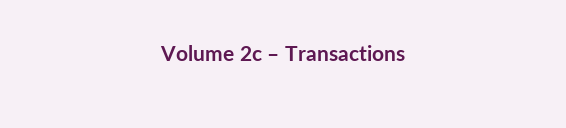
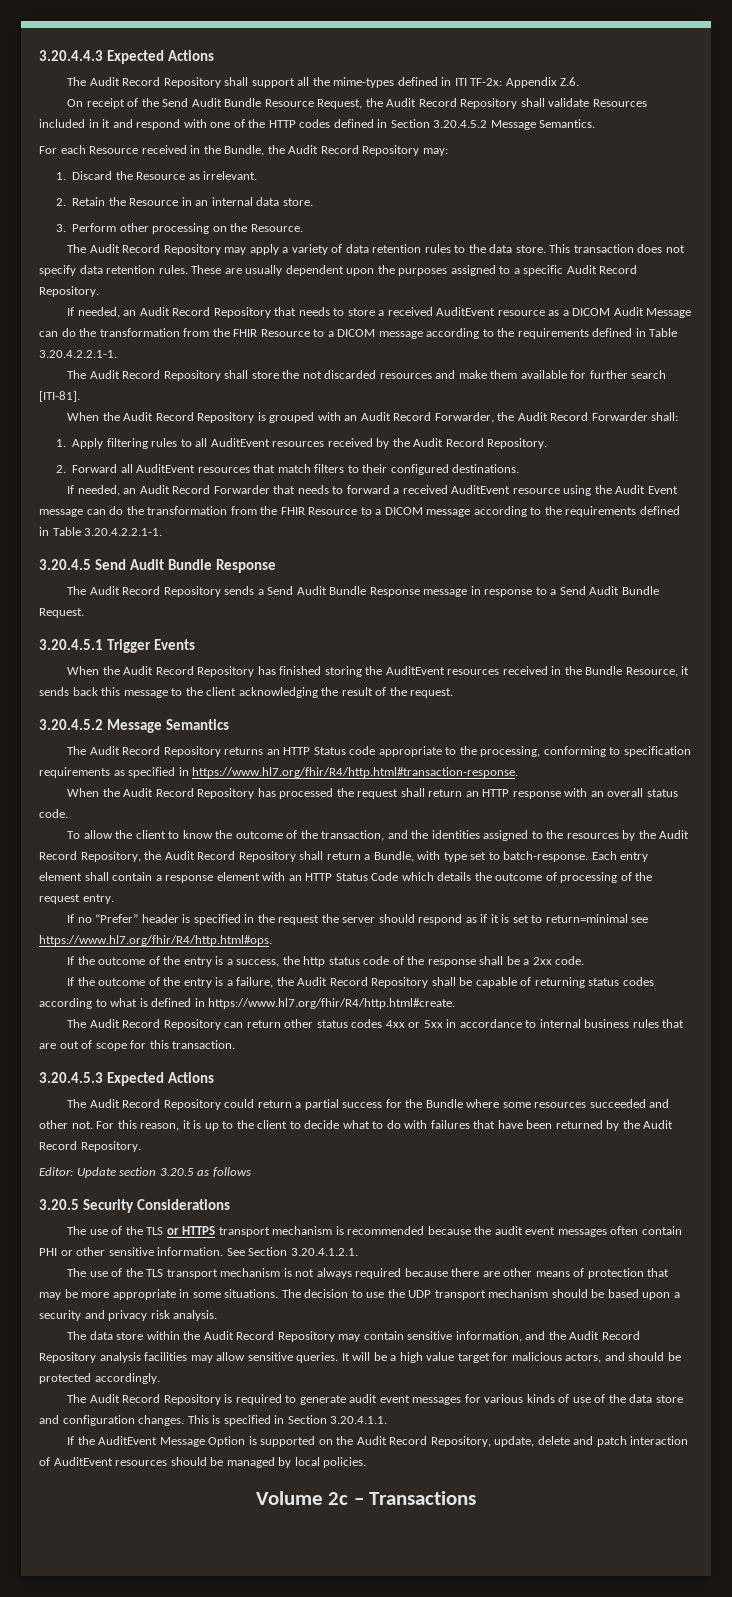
+ 3.20.4.4.3 Expected Actions
+ The Audit Record Repository shall support all the mime-types defined in ITI TF-2x: Appendix Z.6.
+ On receipt of the Send Audit Bundle Resource Request, the Audit Record Repository shall validate Resources included in it and respond with one of the HTTP codes defined in Section 3.20.4.5.2 Message Semantics.
+ For each Resource received in the Bundle, the Audit Record Repository may:
+ 1. Discard the Resource as irrelevant.
+ 2. Retain the Resource in an internal data store.
+ 3. Perform other processing on the Resource.
+ The Audit Record Repository may apply a variety of data retention rules to the data store. This transaction does not specify data retention rules. These are usually dependent upon the purposes assigned to a specific Audit Record Repository.
+ If needed, an Audit Record Repository that needs to store a received AuditEvent resource as a DICOM Audit Message can do the transformation from the FHIR Resource to a DICOM message according to the requirements defined in Table 3.20.4.2.2.1-1.
+ The Audit Record Repository shall store the not discarded resources and make them available for further search [ITI-81].
+ When the Audit Record Repository is grouped with an Audit Record Forwarder, the Audit Record Forwarder shall:
+ 1. Apply filtering rules to all AuditEvent resources received by the Audit Record Repository.
+ 2. Forward all AuditEvent resources that match filters to their configured destinations.
+ If needed, an Audit Record Forwarder that needs to forward a received AuditEvent resource using the Audit Event message can do the transformation from the FHIR Resource to a DICOM message according to the requirements defined in Table 3.20.4.2.2.1-1.
+ 3.20.4.5 Send Audit Bundle Response
+ The Audit Record Repository sends a Send Audit Bundle Response message in response to a Send Audit Bundle Request.
+ 3.20.4.5.1 Trigger Events
+ When the Audit Record Repository has finished storing the AuditEvent resources received in the Bundle Resource, it sends back this message to the client acknowledging the result of the request.
+ 3.20.4.5.2 Message Semantics
+ The Audit Record Repository returns an HTTP Status code appropriate to the processing, conforming to specification requirements as specified in https://www.hl7.org/fhir/R4/http.html#transaction-response.
+ When the Audit Record Repository has processed the request shall return an HTTP response with an overall status code.
+ To allow the client to know the outcome of the transaction, and the identities assigned to the resources by the Audit Record Repository, the Audit Record Repository shall return a Bundle, with type set to batch-response. Each entry element shall contain a response element with an HTTP Status Code which details the outcome of processing of the request entry.
+ If no “Prefer” header is specified in the request the server should respond as if it is set to return=minimal see https://www.hl7.org/fhir/R4/http.html#ops.
+ If the outcome of the entry is a success, the http status code of the response shall be a 2xx code.
+ If the outcome of the entry is a failure, the Audit Record Repository shall be capable of returning status codes according to what is defined in https://www.hl7.org/fhir/R4/http.html#create.
+ The Audit Record Repository can return other status codes 4xx or 5xx in accordance to internal business rules that are out of scope for this transaction.
+ 3.20.4.5.3 Expected Actions
+ The Audit Record Repository could return a partial success for the Bundle where some resources succeeded and other not. For this reason, it is up to the client to decide what to do with failures that have been returned by the Audit Record Repository.
+ Editor: Update section 3.20.5 as follows
+ 3.20.5 Security Considerations
+ The use of the TLS or HTTPS transport mechanism is recommended because the audit event messages often contain PHI or other sensitive information. See Section 3.20.4.1.2.1.
+ The use of the TLS transport mechanism is not always required because there are other means of protection that may be more appropriate in some situations. The decision to use the UDP transport mechanism should be based upon a security and privacy risk analysis.
+ The data store within the Audit Record Repository may contain sensitive information, and the Audit Record Repository analysis facilities may allow sensitive queries. It will be a high value target for malicious actors, and should be protected accordingly.
+ The Audit Record Repository is required to generate audit event messages for various kinds of use of the data store and configuration changes. This is specified in Section 3.20.4.1.1.
+ If the AuditEvent Message Option is supported on the Audit Record Repository, update, delete and patch interaction of AuditEvent resources should be managed by local policies.

